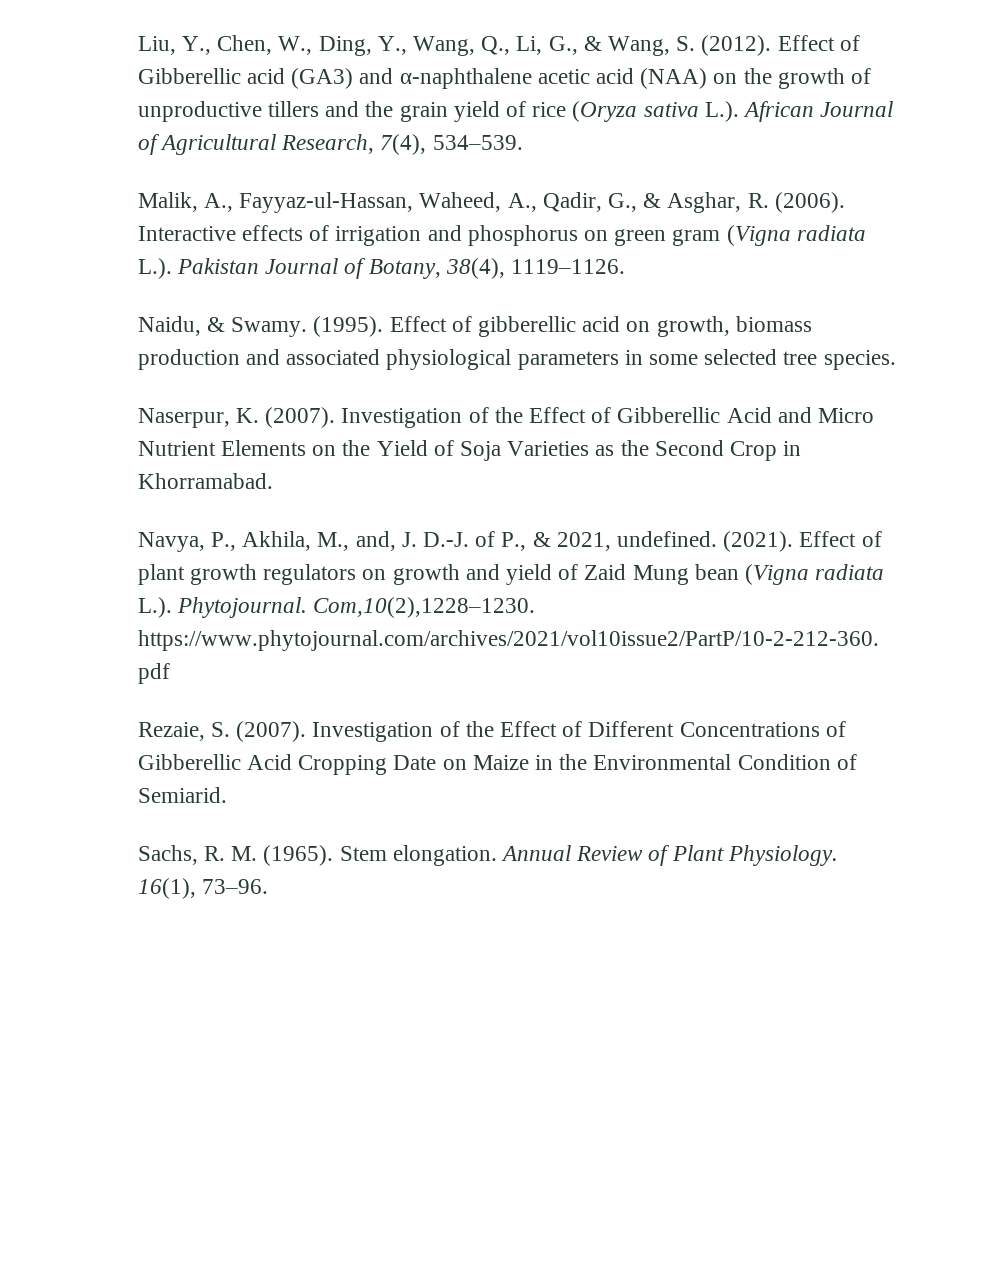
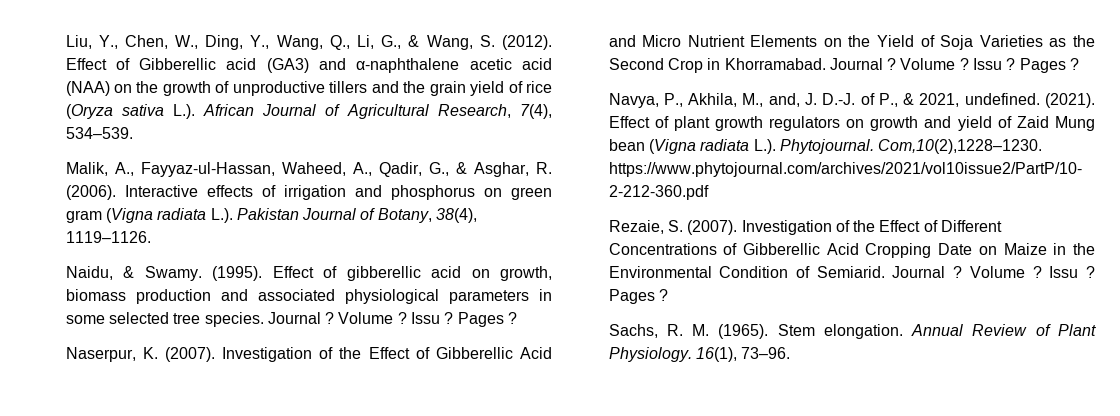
- Effect of gibberellic acid on growth, biomass production and associated physiological parameters in some selected tree species.
+ Effect of gibberellic acid on growth, biomass production and associated physiological parameters in some selected tree species. Journal ? Volume ? Issu ? Pages ?
- Investigation of the Effect of Gibberellic Acid and Micro Nutrient Elements on the Yield of Soja Varieties as the Second Crop in Khorramabad.
+ Investigation of the Effect of Gibberellic Acid and Micro Nutrient Elements on the Yield of Soja Varieties as the Second Crop in Khorramabad. Journal ? Volume ? Issu ? Pages ?
- Investigation of the Effect of Different Concentrations of Gibberellic Acid Cropping Date on Maize in the Environmental Condition of Semiarid.
+ Investigation of the Effect of Different Concentrations of Gibberellic Acid Cropping Date on Maize in the Environmental Condition of Semiarid. Journal ? Volume ? Issu ? Pages ?

